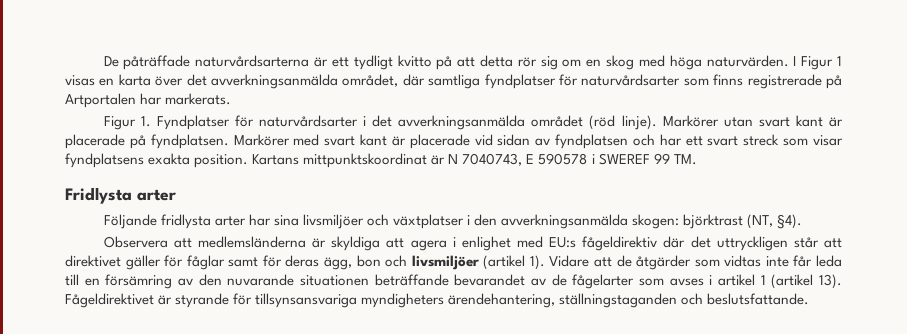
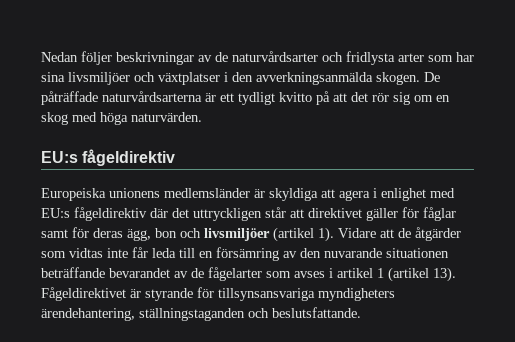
+ Nedan följer beskrivningar av de naturvårdsarter och fridlysta arter som har sina livsmiljöer och växtplatser i den avverkningsanmälda skogen.
- De påträffade naturvårdsarterna är ett tydligt kvitto på att detta rör sig om en skog med höga naturvärden. I Figur 1 visas en karta över det avverkningsanmälda området, där samtliga fyndplatser för naturvårdsarter som finns registrerade på Artportalen har markerats.
- Figur 1. Fyndplatser för naturvårdsarter i det avverkningsanmälda området (röd linje). Markörer utan svart kant är placerade på fyndplatsen. Markörer med svart kant är placerade vid sidan av fyndplatsen och har ett svart streck som visar fyndplatsens exakta position. Kartans mittpunktskoordinat är N 7040743, E 590578 i SWEREF 99 TM.
- Fridlysta arter
- Följande fridlysta arter har sina livsmiljöer och växtplatser i den avverkningsanmälda skogen: björktrast (NT, §4).
- Observera att medlemsländerna är skyldiga att agera i enlighet med EU:s fågeldirektiv där det uttryckligen står att direktivet gäller för fåglar samt för deras ägg, bon och livsmiljöer (artikel 1).
+ De påträffade naturvårdsarterna är ett tydligt kvitto på att det rör sig om en skog med höga naturvärden.
+ EU:s fågeldirektiv
+ Europeiska unionens medlemsländer är skyldiga att agera i enlighet med EU:s fågeldirektiv där det uttryckligen står att direktivet gäller för fåglar samt för deras ägg, bon och livsmiljöer (artikel 1).

